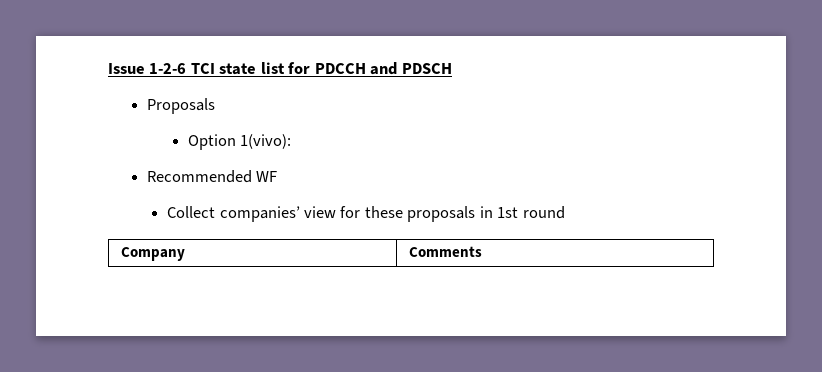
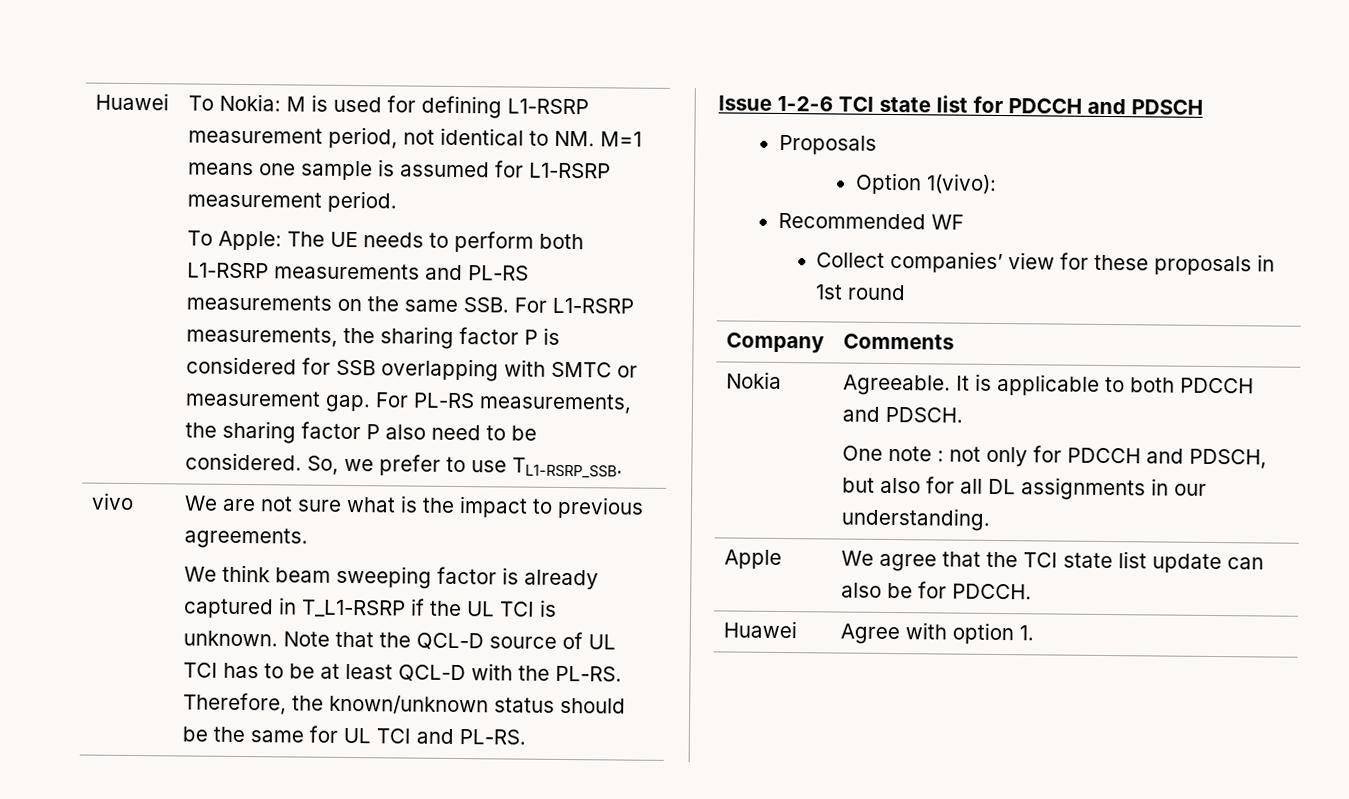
+ Huawei | To Nokia: M is used for defining L1-RSRP measurement period, not identical to NM. M=1 means one sample is assumed for L1-RSRP measurement period.
+ To Apple: The UE needs to perform both L1-RSRP measurements and PL-RS measurements on the same SSB. For L1-RSRP measurements, the sharing factor P is considered for SSB overlapping with SMTC or measurement gap. For PL-RS measurements, the sharing factor P also need to be considered. So, we prefer to use TL1-RSRP_SSB.
+ vivo | We are not sure what is the impact to previous agreements.
+ We think beam sweeping factor is already captured in T_L1-RSRP if the UL TCI is unknown. Note that the QCL-D source of UL TCI has to be at least QCL-D with the PL-RS. Therefore, the known/unknown status should be the same for UL TCI and PL-RS.
+ Nokia | Agreeable. It is applicable to both PDCCH and PDSCH.
+ One note : not only for PDCCH and PDSCH, but also for all DL assignments in our understanding.
+ Apple | We agree that the TCI state list update can also be for PDCCH.
+ Huawei | Agree with option 1.

